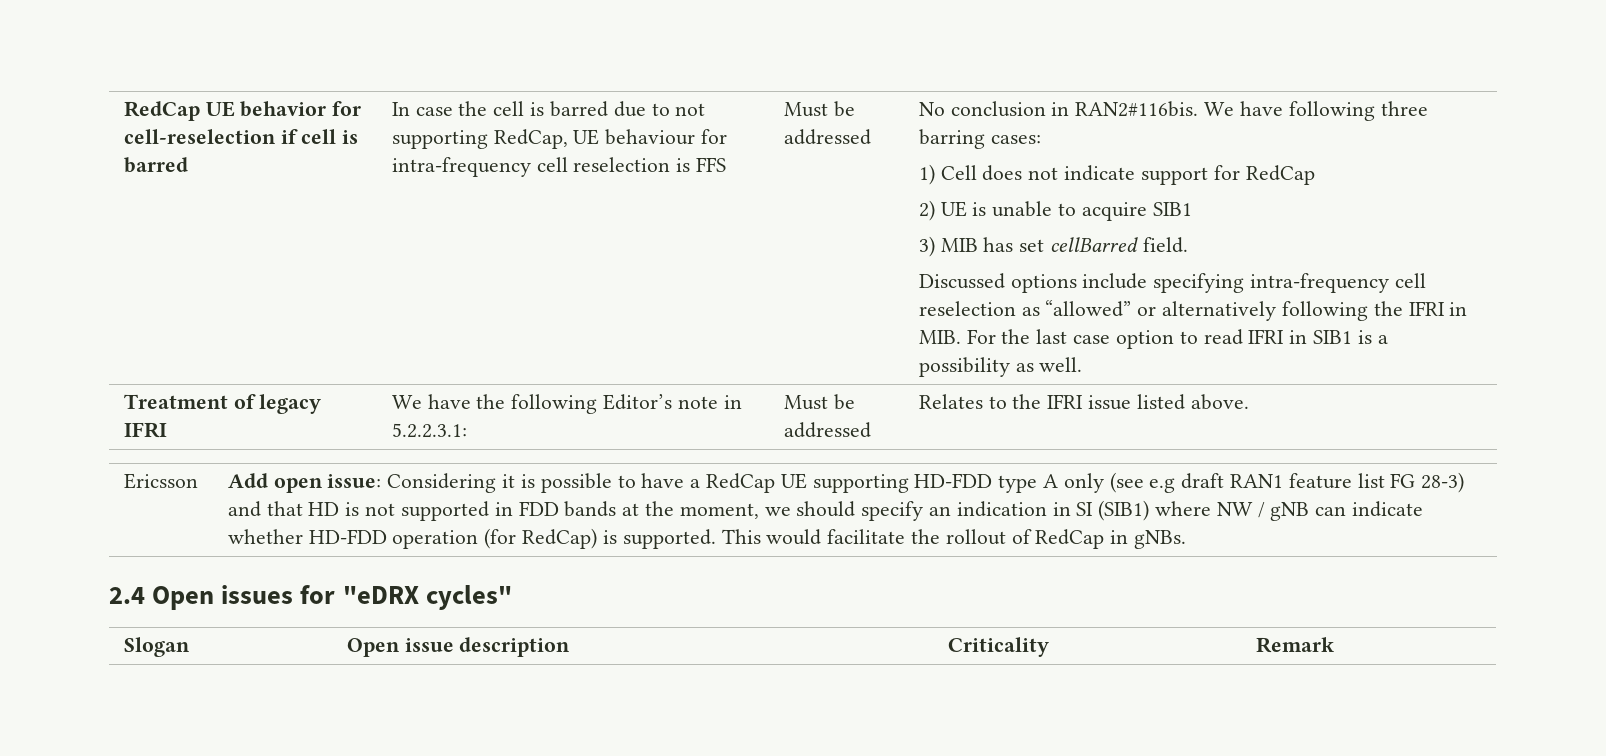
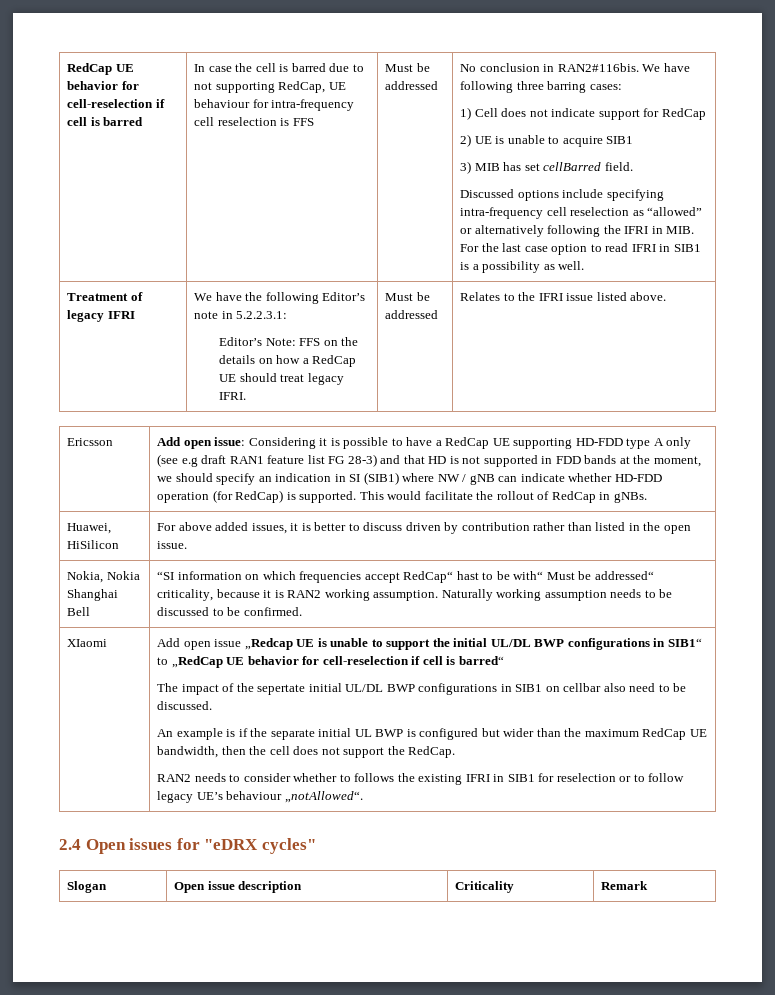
- Treatment of legacy IFRI | We have the following Editor’s note in 5.2.2.3.1: | Must be addressed | Relates to the IFRI issue listed above.
+ Treatment of legacy IFRI | We have the following Editor’s note in 5.2.2.3.1:
+ Editor’s Note: FFS on the details on how a RedCap UE should treat legacy IFRI. | Must be addressed | Relates to the IFRI issue listed above.
+ Huawei, HiSilicon | For above added issues, it is better to discuss driven by contribution rather than listed in the open issue.
+ Nokia, Nokia Shanghai Bell | “SI information on which frequencies accept RedCap“ hast to be with“ Must be addressed“ criticality, because it is RAN2 working assumption. Naturally working assumption needs to be discussed to be confirmed.
+ XIaomi | Add open issue „Redcap UE is unable to support the initial UL/DL BWP configurations in SIB1“ to „RedCap UE behavior for cell-reselection if cell is barred“
+ The impact of the sepertate initial UL/DL BWP configurations in SIB1 on cellbar also need to be discussed.
+ An example is if the separate initial UL BWP is configured but wider than the maximum RedCap UE bandwidth, then the cell does not support the RedCap.
+ RAN2 needs to consider whether to follows the existing IFRI in SIB1 for reselection or to follow legacy UE’s behaviour „notAllowed“.

